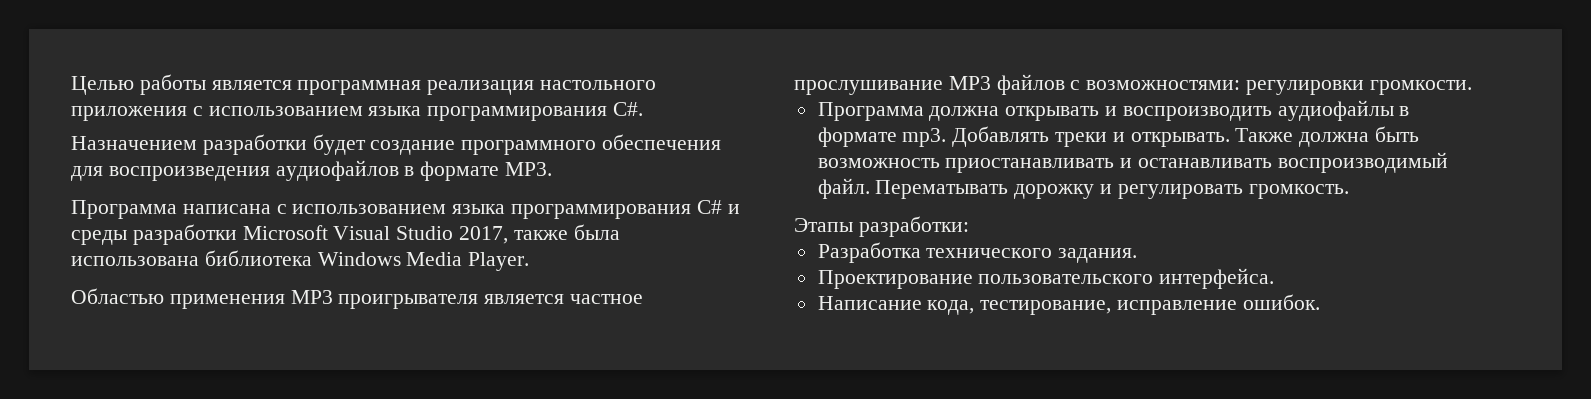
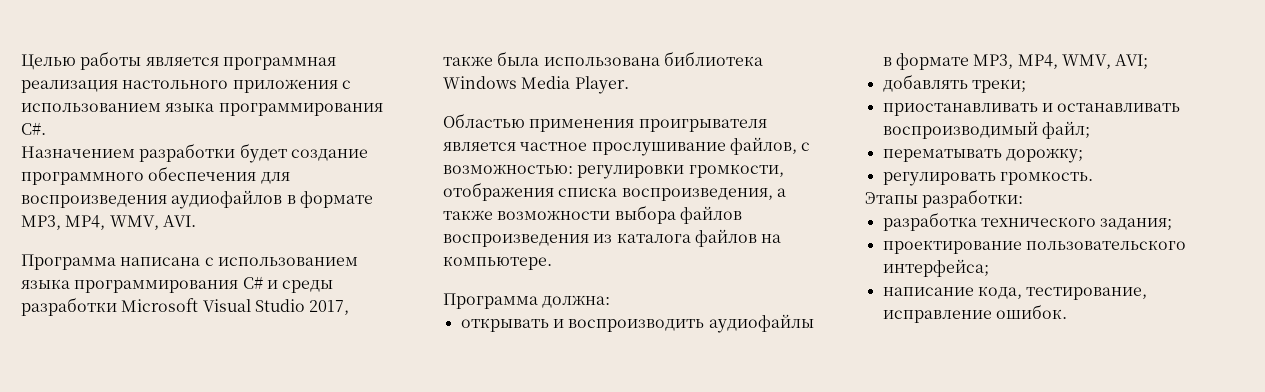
- Назначением разработки будет создание программного обеспечения для воспроизведения аудиофайлов в формате MP3.
+ Назначением разработки будет создание программного обеспечения для воспроизведения аудиофайлов в формате MP3, MP4, WMV, AVI.
- Областью применения MP3 проигрывателя является частное прослушивание MP3 файлов с возможностями: регулировки громкости.
- Программа должна открывать и воспроизводить аудиофайлы в формате mp3. Добавлять треки и открывать. Также должна быть возможность приостанавливать и останавливать воспроизводимый файл. Перематывать дорожку и регулировать громкость.
+ Областью применения проигрывателя является частное прослушивание файлов, с возможностью: регулировки громкости, отображения списка воспроизведения, а также возможности выбора файлов воспроизведения из каталога файлов на компьютере.
+ Программа должна:
+ открывать и воспроизводить аудиофайлы в формате MP3, MP4, WMV, AVI;
+ добавлять треки;
+ приостанавливать и останавливать воспроизводимый файл;
+ перематывать дорожку;
+ регулировать громкость.
  Этапы разработки:
- Разработка технического задания.
- Проектирование пользовательского интерфейса.
- Написание кода, тестирование, исправление ошибок.
+ разработка технического задания;
+ проектирование пользовательского интерфейса;
+ написание кода, тестирование, исправление ошибок.

